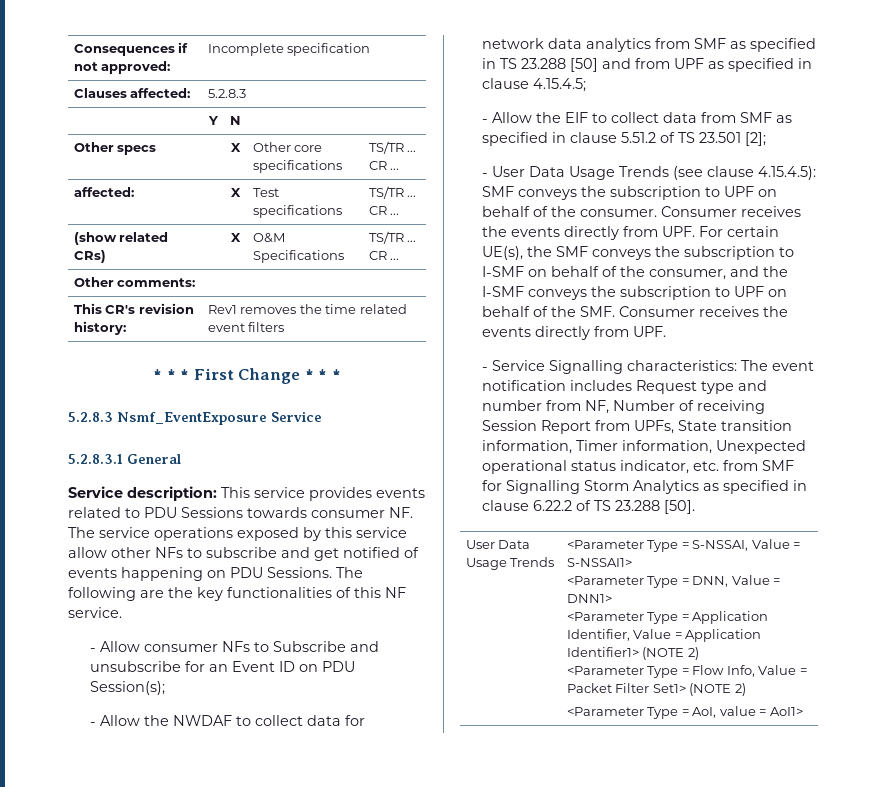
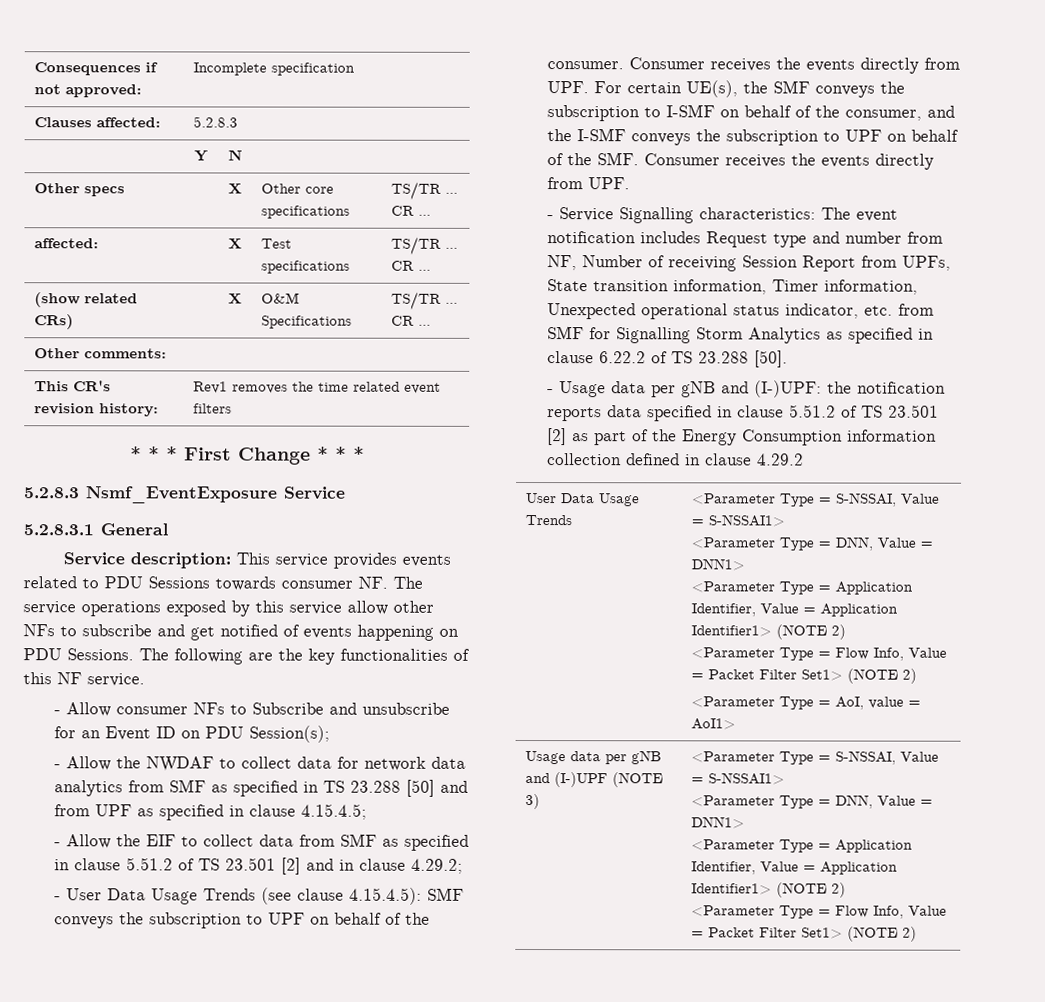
- - Allow the EIF to collect data from SMF as specified in clause 5.51.2 of TS 23.501 [2];
+ - Allow the EIF to collect data from SMF as specified in clause 5.51.2 of TS 23.501 [2] and in clause 4.29.2;
+ - Usage data per gNB and (I-)UPF: the notification reports data specified in clause 5.51.2 of TS 23.501 [2] as part of the Energy Consumption information collection defined in clause 4.29.2
+ Usage data per gNB and (I-)UPF (NOTE 3) | <Parameter Type = S-NSSAI, Value = S-NSSAI1>
+ <Parameter Type = DNN, Value = DNN1>
+ <Parameter Type = Application Identifier, Value = Application Identifier1> (NOTE 2)
+ <Parameter Type = Flow Info, Value = Packet Filter Set1> (NOTE 2)

